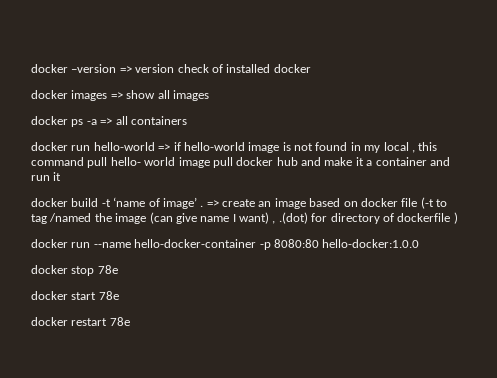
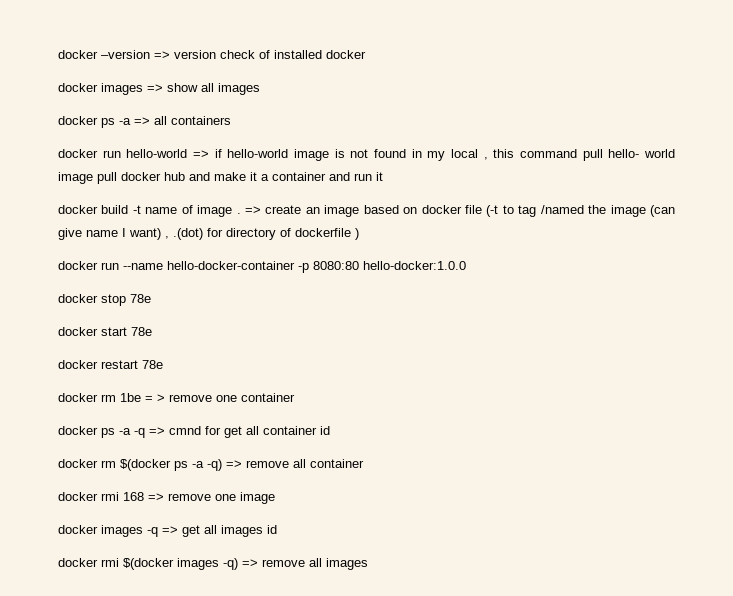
- docker build -t ‘name of image’ .
+ docker build -t name of image .
+ docker rm 1be = > remove one container
+ docker ps -a -q => cmnd for get all container id
+ docker rm $(docker ps -a -q) => remove all container
+ docker rmi 168 => remove one image
+ docker images -q => get all images id
+ docker rmi $(docker images -q) => remove all images

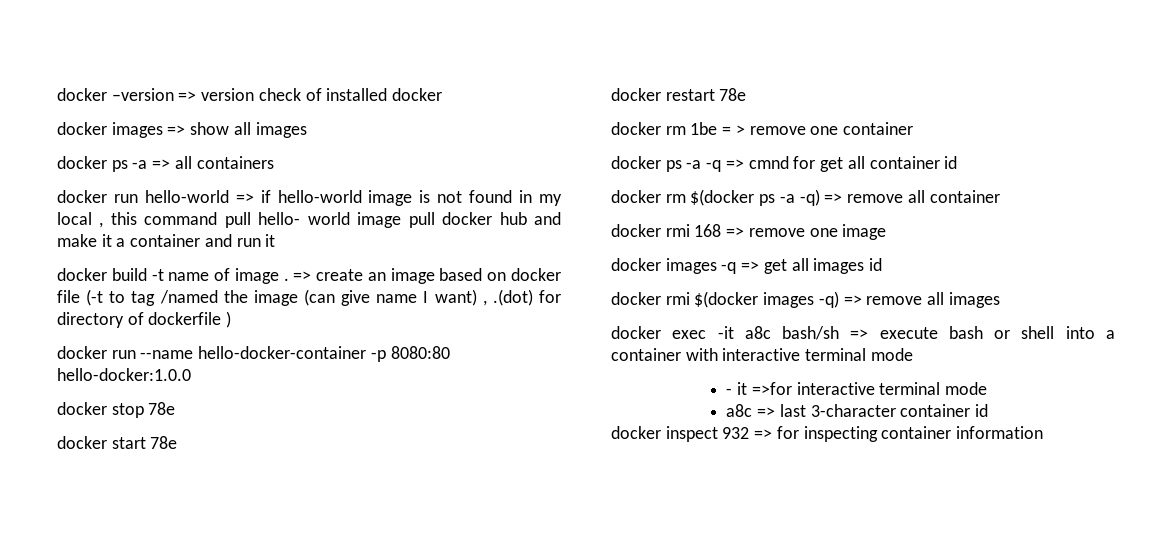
+ docker exec -it a8c bash/sh => execute bash or shell into a container with interactive terminal mode
+ - it =>for interactive terminal mode
+ a8c => last 3-character container id
+ docker inspect 932 => for inspecting container information

